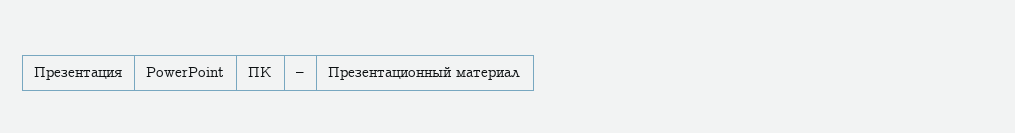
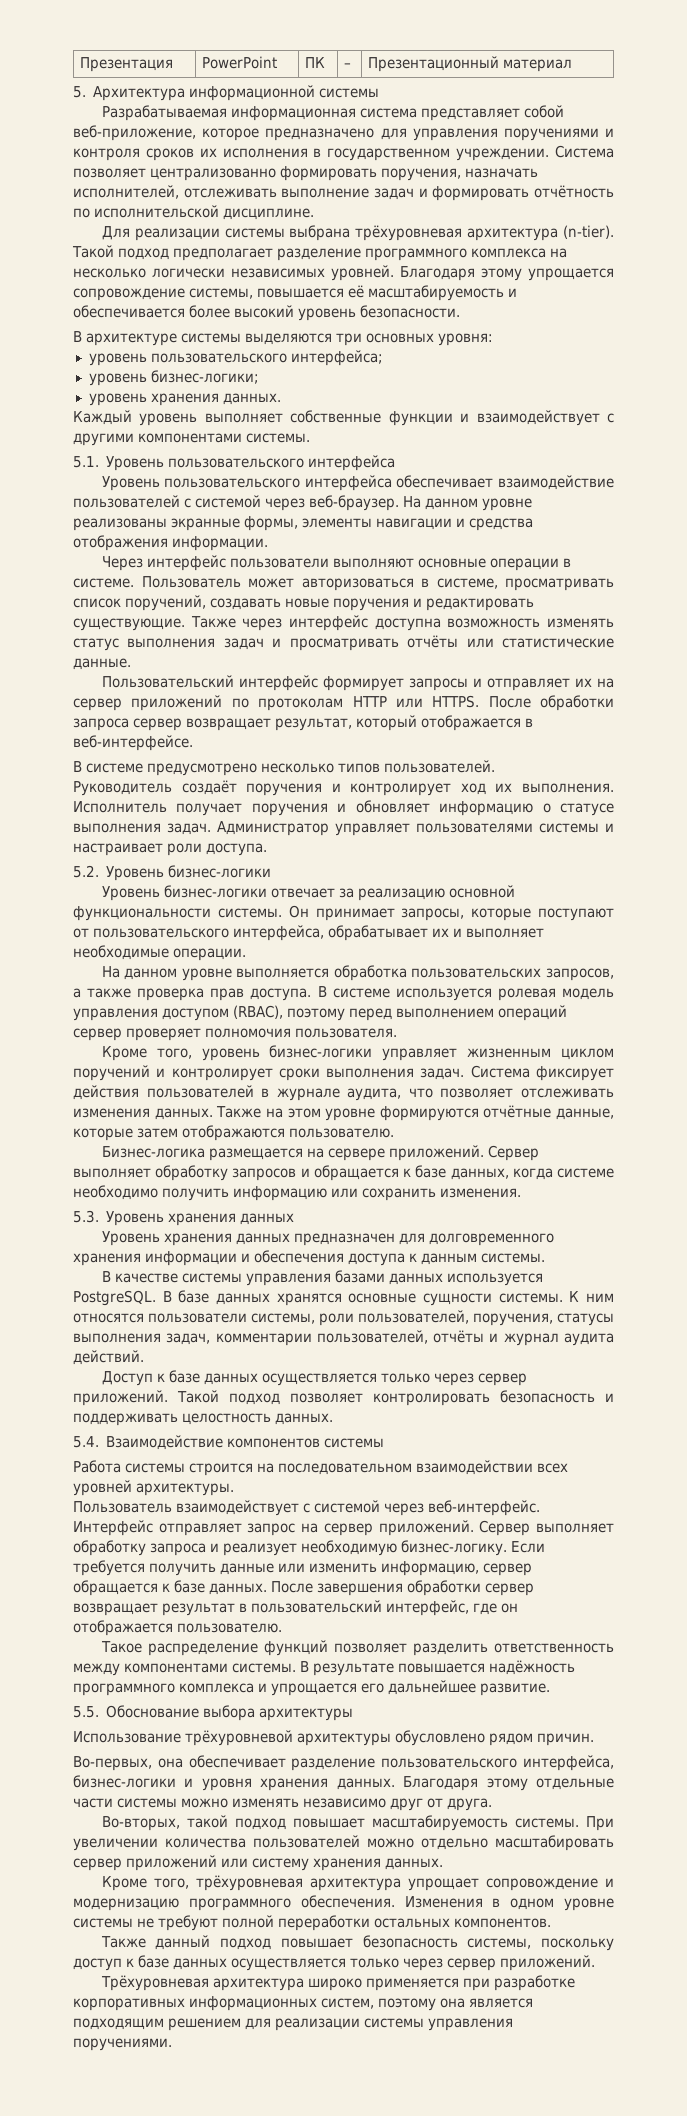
+ 5. Архитектура информационной системы
+ Разрабатываемая информационная система представляет собой веб-приложение, которое предназначено для управления поручениями и контроля сроков их исполнения в государственном учреждении. Система позволяет централизованно формировать поручения, назначать исполнителей, отслеживать выполнение задач и формировать отчётность по исполнительской дисциплине.
+ Для реализации системы выбрана трёхуровневая архитектура (n-tier). Такой подход предполагает разделение программного комплекса на несколько логически независимых уровней. Благодаря этому упрощается сопровождение системы, повышается её масштабируемость и обеспечивается более высокий уровень безопасности.
+ В архитектуре системы выделяются три основных уровня:
+ уровень пользовательского интерфейса;
+ уровень бизнес-логики;
+ уровень хранения данных.
+ Каждый уровень выполняет собственные функции и взаимодействует с другими компонентами системы.
+ 5.1. Уровень пользовательского интерфейса
+ Уровень пользовательского интерфейса обеспечивает взаимодействие пользователей с системой через веб-браузер. На данном уровне реализованы экранные формы, элементы навигации и средства отображения информации.
+ Через интерфейс пользователи выполняют основные операции в системе. Пользователь может авторизоваться в системе, просматривать список поручений, создавать новые поручения и редактировать существующие. Также через интерфейс доступна возможность изменять статус выполнения задач и просматривать отчёты или статистические данные.
+ Пользовательский интерфейс формирует запросы и отправляет их на сервер приложений по протоколам HTTP или HTTPS. После обработки запроса сервер возвращает результат, который отображается в веб-интерфейсе.
+ В системе предусмотрено несколько типов пользователей.
+ Руководитель создаёт поручения и контролирует ход их выполнения. Исполнитель получает поручения и обновляет информацию о статусе выполнения задач. Администратор управляет пользователями системы и настраивает роли доступа.
+ 5.2. Уровень бизнес-логики
+ Уровень бизнес-логики отвечает за реализацию основной функциональности системы. Он принимает запросы, которые поступают от пользовательского интерфейса, обрабатывает их и выполняет необходимые операции.
+ На данном уровне выполняется обработка пользовательских запросов, а также проверка прав доступа. В системе используется ролевая модель управления доступом (RBAC), поэтому перед выполнением операций сервер проверяет полномочия пользователя.
+ Кроме того, уровень бизнес-логики управляет жизненным циклом поручений и контролирует сроки выполнения задач. Система фиксирует действия пользователей в журнале аудита, что позволяет отслеживать изменения данных. Также на этом уровне формируются отчётные данные, которые затем отображаются пользователю.
+ Бизнес-логика размещается на сервере приложений. Сервер выполняет обработку запросов и обращается к базе данных, когда системе необходимо получить информацию или сохранить изменения.
+ 5.3. Уровень хранения данных
+ Уровень хранения данных предназначен для долговременного хранения информации и обеспечения доступа к данным системы.
+ В качестве системы управления базами данных используется PostgreSQL. В базе данных хранятся основные сущности системы. К ним относятся пользователи системы, роли пользователей, поручения, статусы выполнения задач, комментарии пользователей, отчёты и журнал аудита действий.
+ Доступ к базе данных осуществляется только через сервер приложений. Такой подход позволяет контролировать безопасность и поддерживать целостность данных.
+ 5.4. Взаимодействие компонентов системы
+ Работа системы строится на последовательном взаимодействии всех уровней архитектуры.
+ Пользователь взаимодействует с системой через веб-интерфейс. Интерфейс отправляет запрос на сервер приложений. Сервер выполняет обработку запроса и реализует необходимую бизнес-логику. Если требуется получить данные или изменить информацию, сервер обращается к базе данных. После завершения обработки сервер возвращает результат в пользовательский интерфейс, где он отображается пользователю.
+ Такое распределение функций позволяет разделить ответственность между компонентами системы. В результате повышается надёжность программного комплекса и упрощается его дальнейшее развитие.
+ 5.5. Обоснование выбора архитектуры
+ Использование трёхуровневой архитектуры обусловлено рядом причин.
+ Во-первых, она обеспечивает разделение пользовательского интерфейса, бизнес-логики и уровня хранения данных. Благодаря этому отдельные части системы можно изменять независимо друг от друга.
+ Во-вторых, такой подход повышает масштабируемость системы. При увеличении количества пользователей можно отдельно масштабировать сервер приложений или систему хранения данных.
+ Кроме того, трёхуровневая архитектура упрощает сопровождение и модернизацию программного обеспечения. Изменения в одном уровне системы не требуют полной переработки остальных компонентов.
+ Также данный подход повышает безопасность системы, поскольку доступ к базе данных осуществляется только через сервер приложений.
+ Трёхуровневая архитектура широко применяется при разработке корпоративных информационных систем, поэтому она является подходящим решением для реализации системы управления поручениями.

